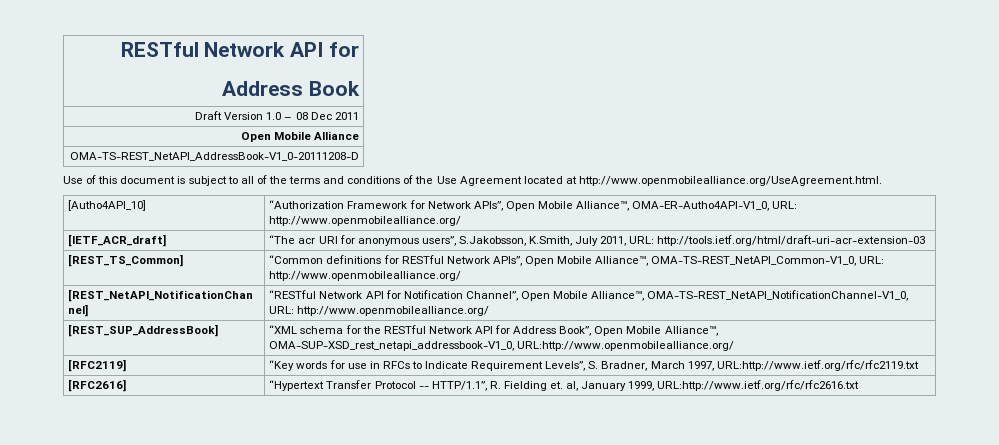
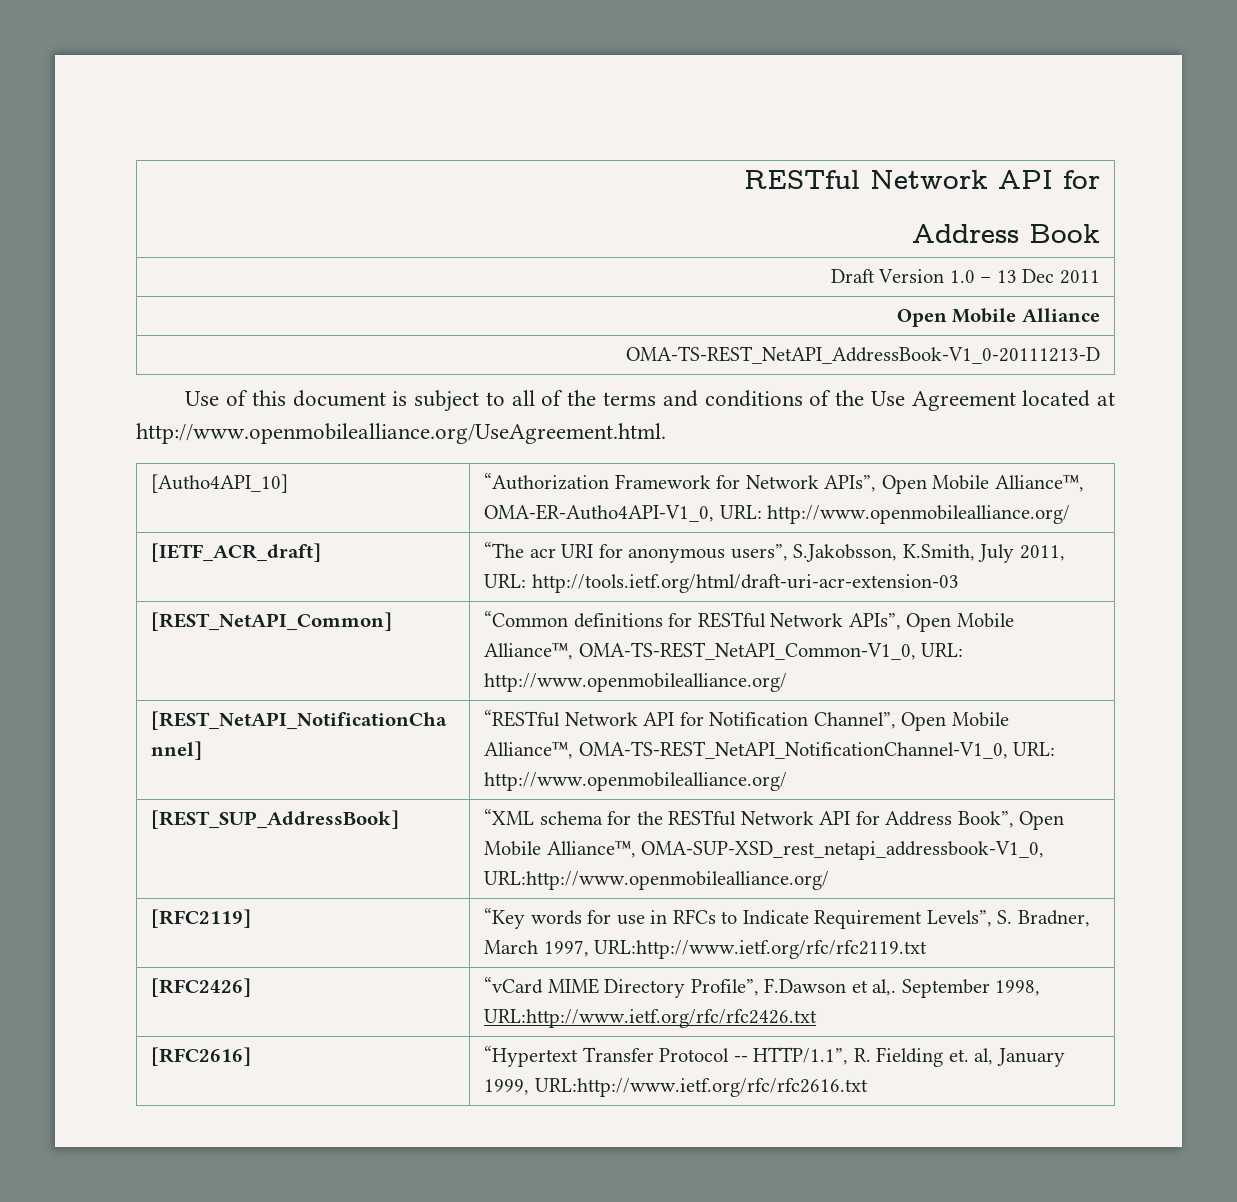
- Draft Version 1.0 – 08 Dec 2011
+ Draft Version 1.0 – 13 Dec 2011
- OMA-TS-REST_NetAPI_AddressBook-V1_0-20111208-D
+ OMA-TS-REST_NetAPI_AddressBook-V1_0-20111213-D
- [REST_TS_Common] | “Common definitions for RESTful Network APIs”, Open Mobile Alliance™, OMA-TS-REST_NetAPI_Common-V1_0, URL: http://www.openmobilealliance.org/
+ [REST_NetAPI_Common] | “Common definitions for RESTful Network APIs”, Open Mobile Alliance™, OMA-TS-REST_NetAPI_Common-V1_0, URL: http://www.openmobilealliance.org/
+ [RFC2426] | “vCard MIME Directory Profile”, F.Dawson et al,. September 1998, URL:http://www.ietf.org/rfc/rfc2426.txt

